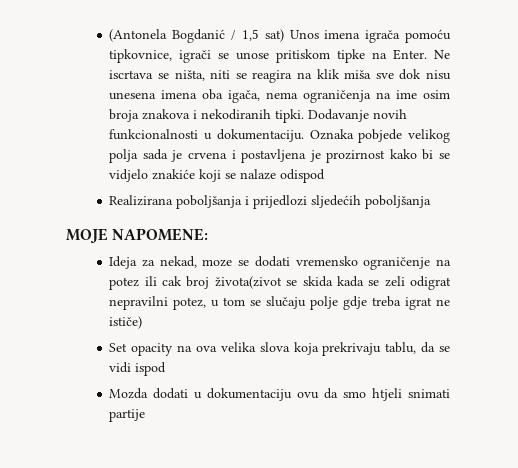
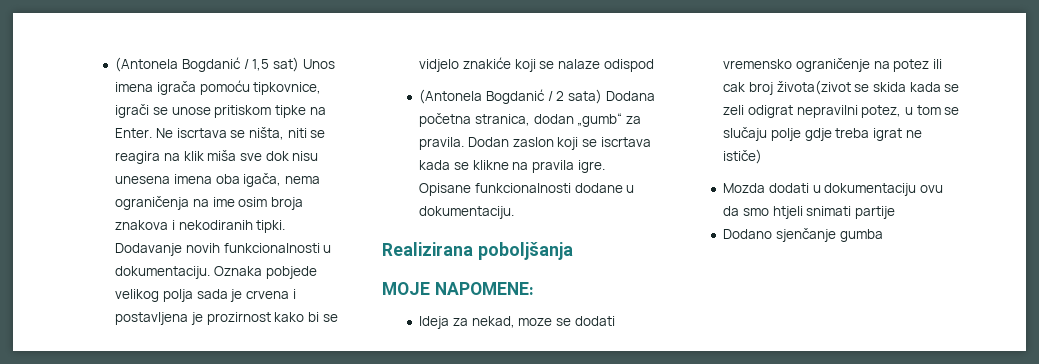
- Realizirana poboljšanja i prijedlozi sljedećih poboljšanja
+ (Antonela Bogdanić / 2 sata) Dodana početna stranica, dodan „gumb“ za pravila. Dodan zaslon koji se iscrtava kada se klikne na pravila igre. Opisane funkcionalnosti dodane u dokumentaciju.
+ Realizirana poboljšanja
- Set opacity na ova velika slova koja prekrivaju tablu, da se vidi ispod
+ Dodano sjenčanje gumba

